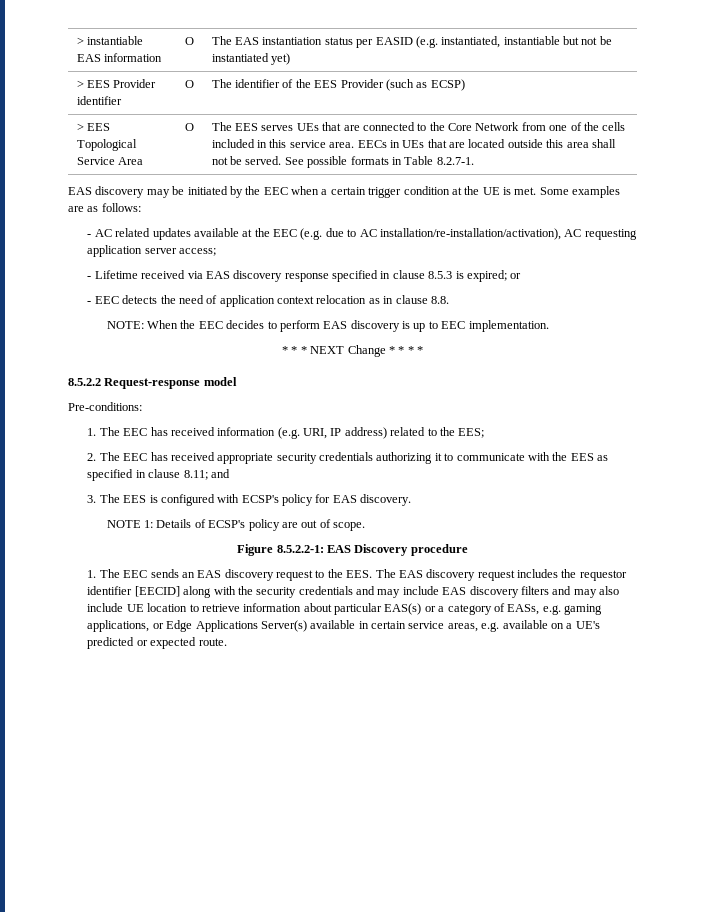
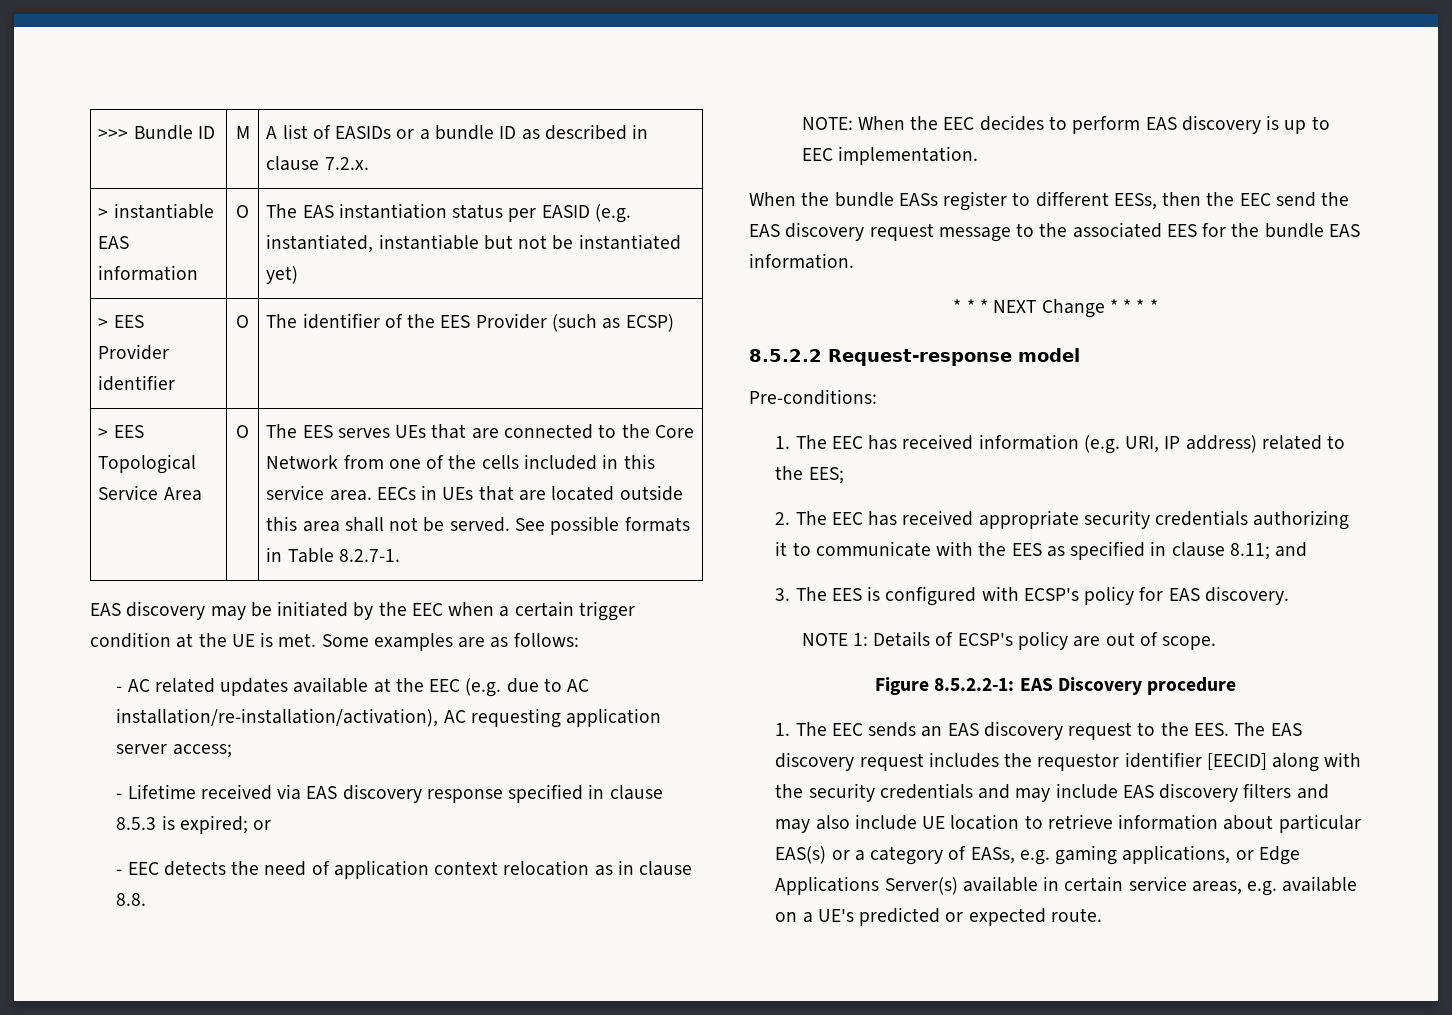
+ >>> Bundle ID | M | A list of EASIDs or a bundle ID as described in clause 7.2.x.
+ When the bundle EASs register to different EESs, then the EEC send the EAS discovery request message to the associated EES for the bundle EAS information.

